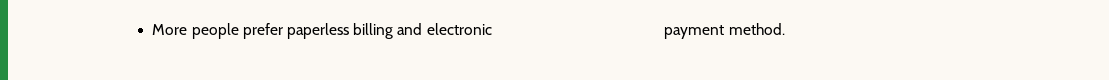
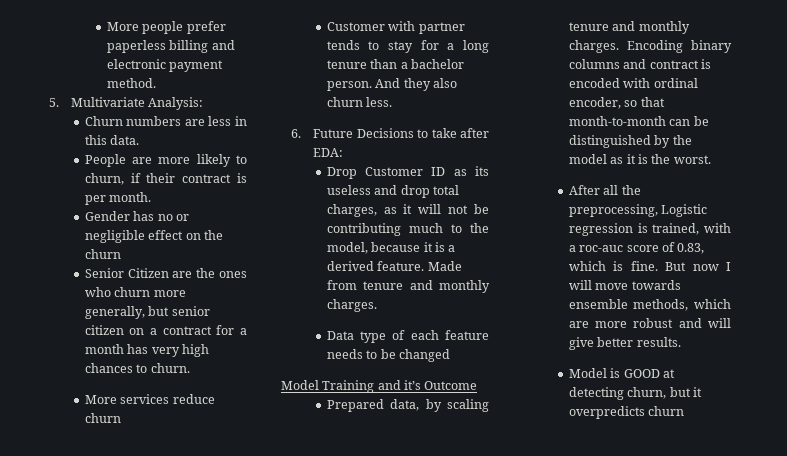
+ 5. Multivariate Analysis:
+ Churn numbers are less in this data.
+ People are more likely to churn, if their contract is per month.
+ Gender has no or negligible effect on the churn
+ Senior Citizen are the ones who churn more generally, but senior citizen on a contract for a month has very high chances to churn.
+ More services reduce churn
+ Customer with partner tends to stay for a long tenure than a bachelor person. And they also churn less.
+ 6. Future Decisions to take after EDA:
+ Drop Customer ID as its useless and drop total charges, as it will not be contributing much to the model, because it is a derived feature. Made from tenure and monthly charges.
+ Data type of each feature needs to be changed
+ Model Training and it’s Outcome
+ Prepared data, by scaling tenure and monthly charges. Encoding binary columns and contract is encoded with ordinal encoder, so that month-to-month can be distinguished by the model as it is the worst.
+ After all the preprocessing, Logistic regression is trained, with a roc-auc score of 0.83, which is fine. But now I will move towards ensemble methods, which are more robust and will give better results.
+ Model is GOOD at detecting churn, but it overpredicts churn

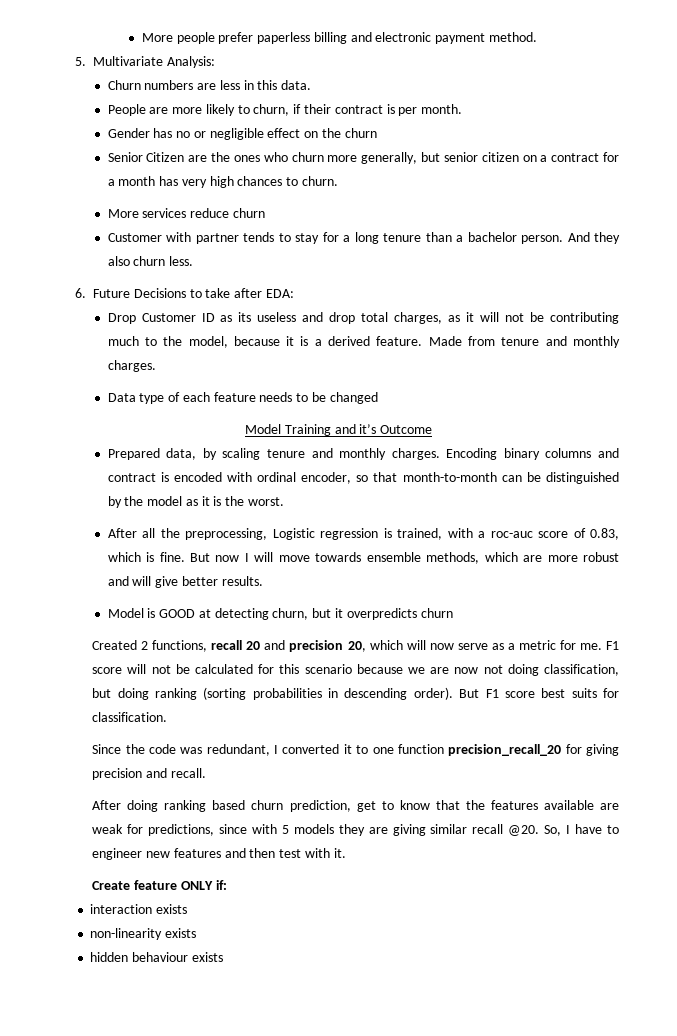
+ Created 2 functions, recall 20 and precision 20, which will now serve as a metric for me. F1 score will not be calculated for this scenario because we are now not doing classification, but doing ranking (sorting probabilities in descending order). But F1 score best suits for classification.
+ Since the code was redundant, I converted it to one function precision_recall_20 for giving precision and recall.
+ After doing ranking based churn prediction, get to know that the features available are weak for predictions, since with 5 models they are giving similar recall @20. So, I have to engineer new features and then test with it.
+ Create feature ONLY if:
+ interaction exists
+ non-linearity exists
+ hidden behaviour exists

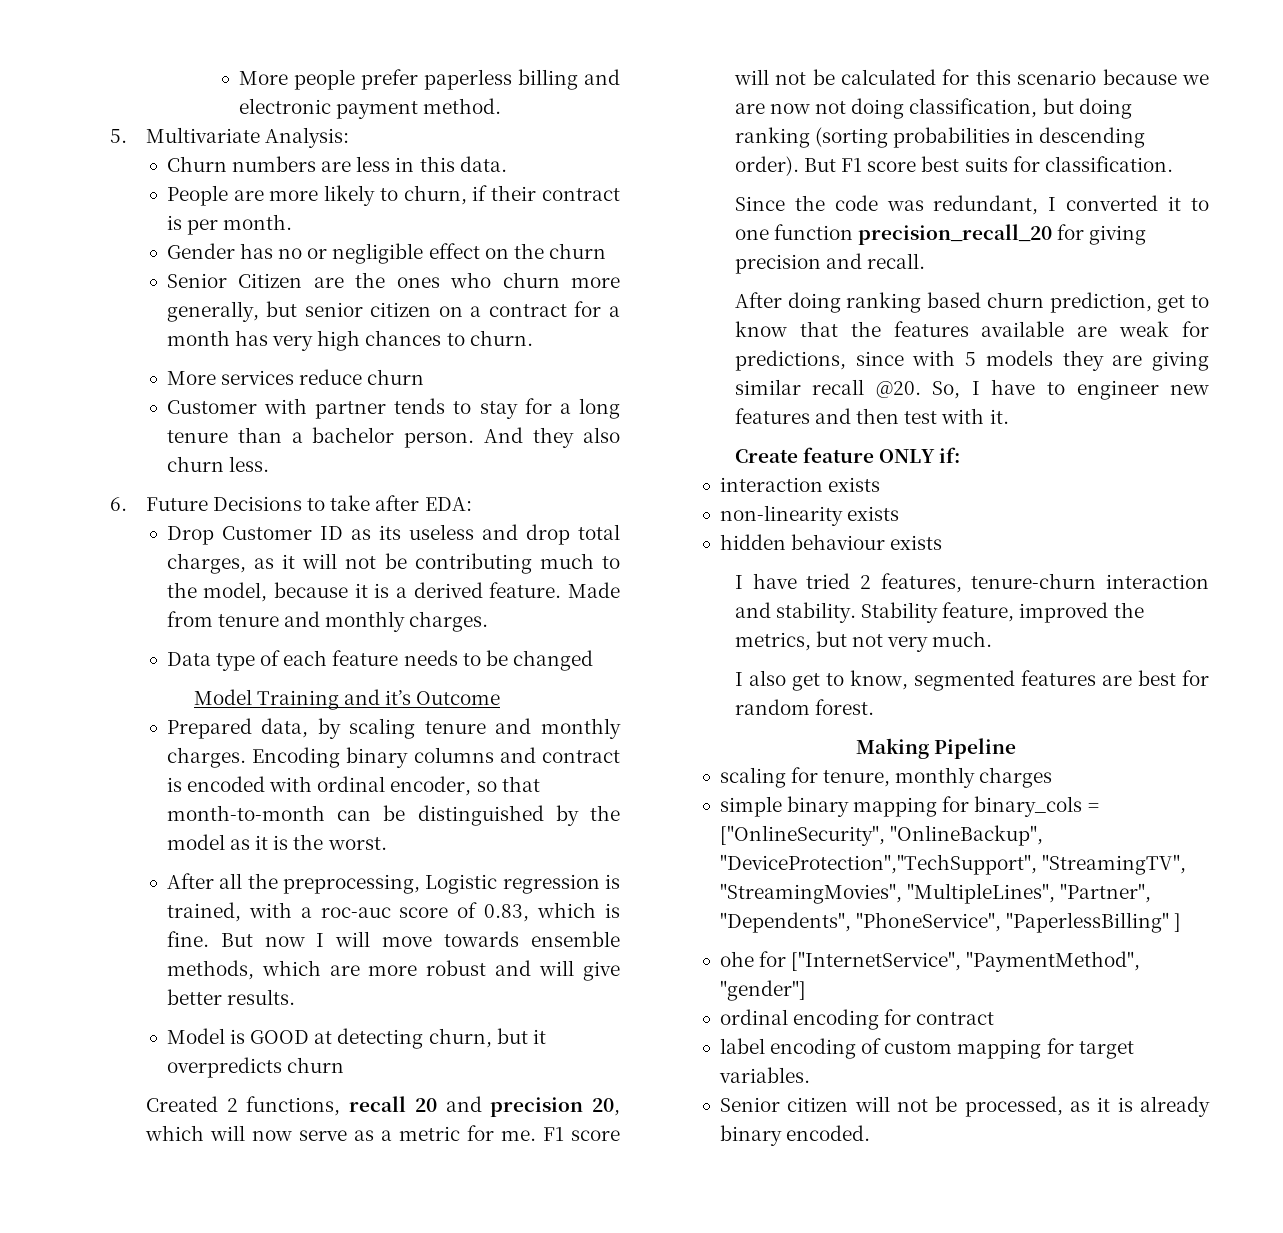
+ I have tried 2 features, tenure-churn interaction and stability. Stability feature, improved the metrics, but not very much.
+ I also get to know, segmented features are best for random forest.
+ Making Pipeline
+ scaling for tenure, monthly charges
+ simple binary mapping for binary_cols = ["OnlineSecurity", "OnlineBackup", "DeviceProtection","TechSupport", "StreamingTV", "StreamingMovies", "MultipleLines", "Partner", "Dependents", "PhoneService", "PaperlessBilling" ]
+ ohe for ["InternetService", "PaymentMethod", "gender"]
+ ordinal encoding for contract
+ label encoding of custom mapping for target variables.
+ Senior citizen will not be processed, as it is already binary encoded.

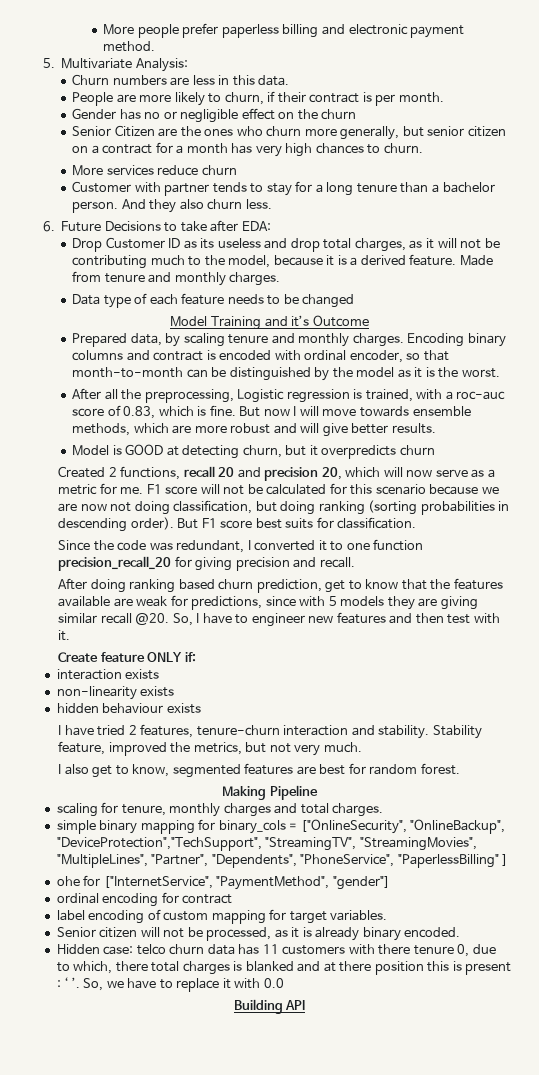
- scaling for tenure, monthly charges
+ scaling for tenure, monthly charges and total charges.
+ Hidden case: telco churn data has 11 customers with there tenure 0, due to which, there total charges is blanked and at there position this is present : ‘ ’. So, we have to replace it with 0.0
+ Building API

